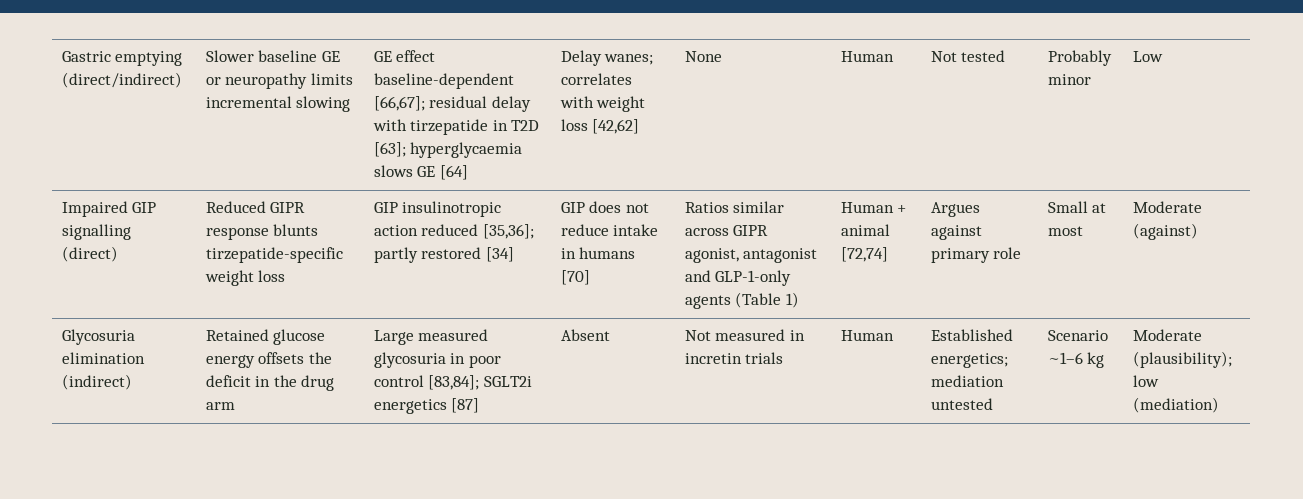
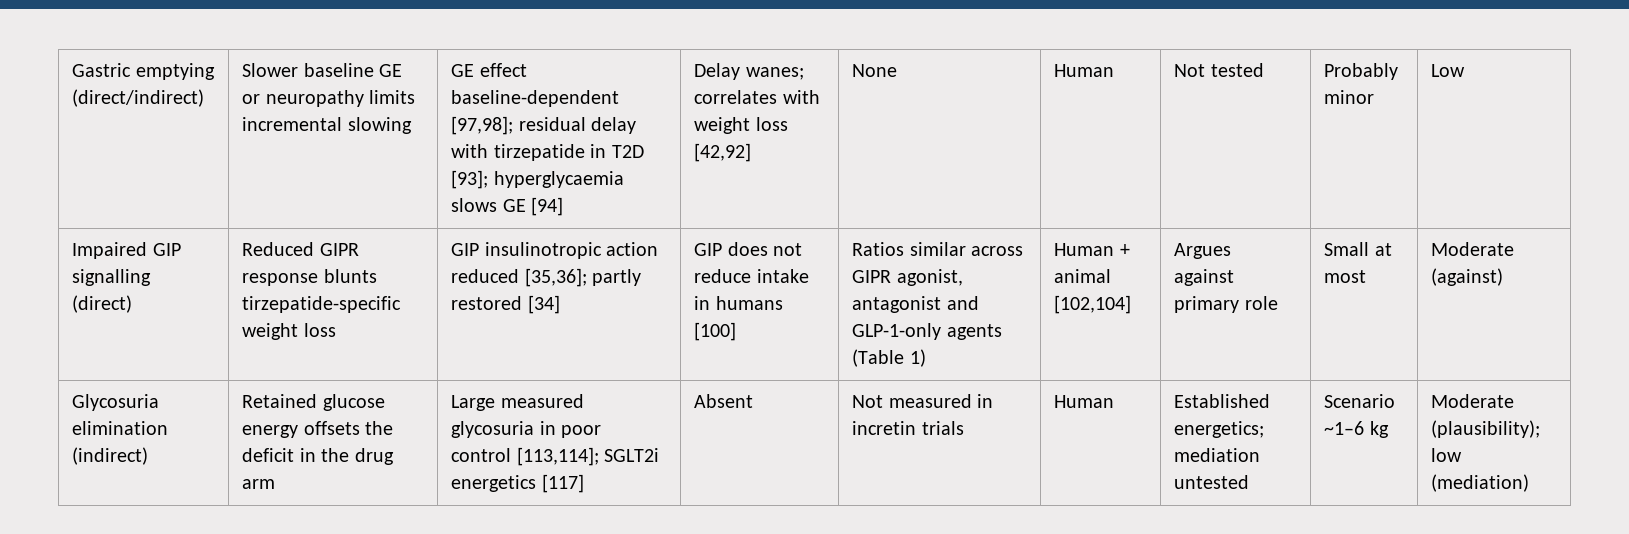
- Gastric emptying (direct/indirect) | Slower baseline GE or neuropathy limits incremental slowing | GE effect baseline-dependent [66,67]; residual delay with tirzepatide in T2D [63]; hyperglycaemia slows GE [64] | Delay wanes; correlates with weight loss [42,62] | None | Human | Not tested | Probably minor | Low
+ Gastric emptying (direct/indirect) | Slower baseline GE or neuropathy limits incremental slowing | GE effect baseline-dependent [97,98]; residual delay with tirzepatide in T2D [93]; hyperglycaemia slows GE [94] | Delay wanes; correlates with weight loss [42,92] | None | Human | Not tested | Probably minor | Low
- GIP does not reduce intake in humans [70]
+ GIP does not reduce intake in humans [100]
- Human + animal [72,74]
+ Human + animal [102,104]
- Large measured glycosuria in poor control [83,84]; SGLT2i energetics [87]
+ Large measured glycosuria in poor control [113,114]; SGLT2i energetics [117]

